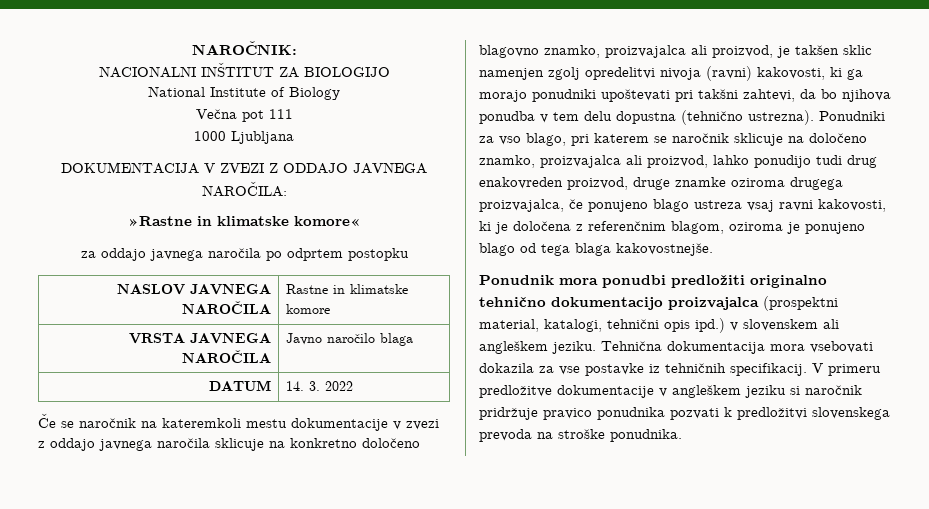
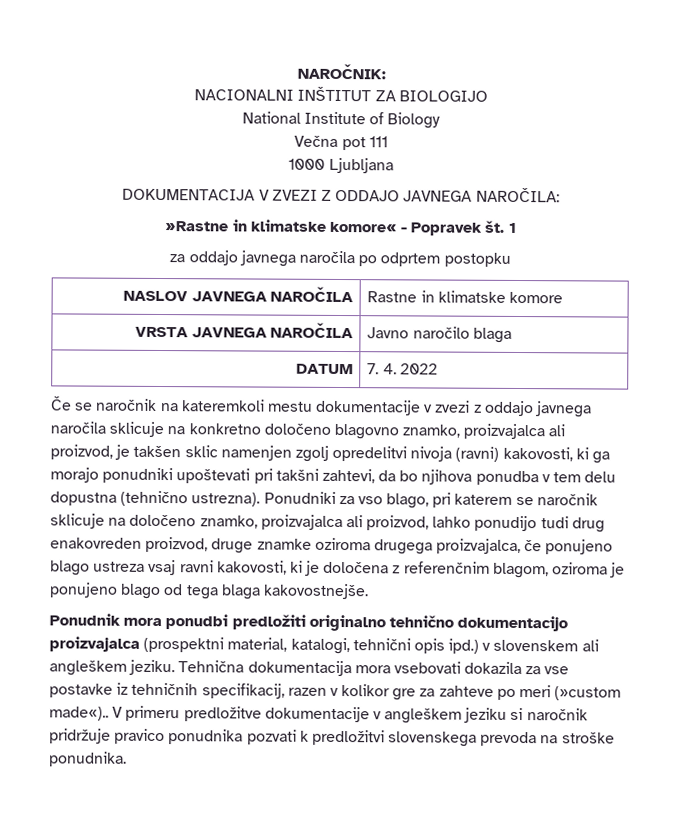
- »Rastne in klimatske komore«
+ »Rastne in klimatske komore« - Popravek št. 1
- DATUM | 14. 3. 2022
+ DATUM | 7. 4. 2022
- Tehnična dokumentacija mora vsebovati dokazila za vse postavke iz tehničnih specifikacij.
+ Tehnična dokumentacija mora vsebovati dokazila za vse postavke iz tehničnih specifikacij, razen v kolikor gre za zahteve po meri (»custom made«)..

